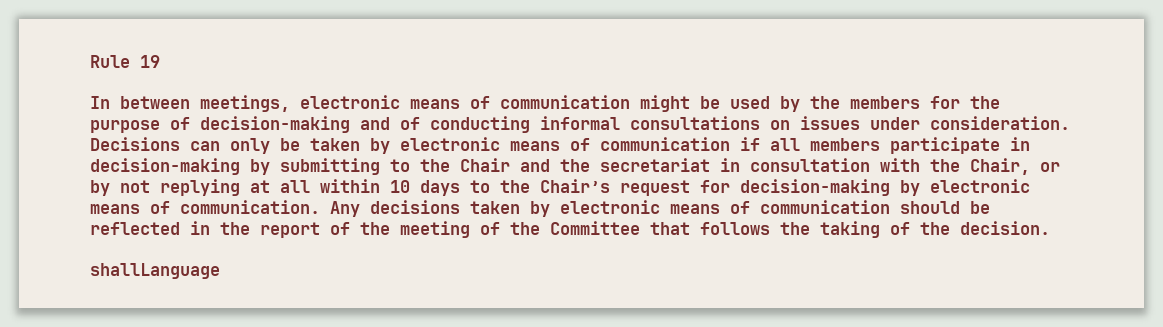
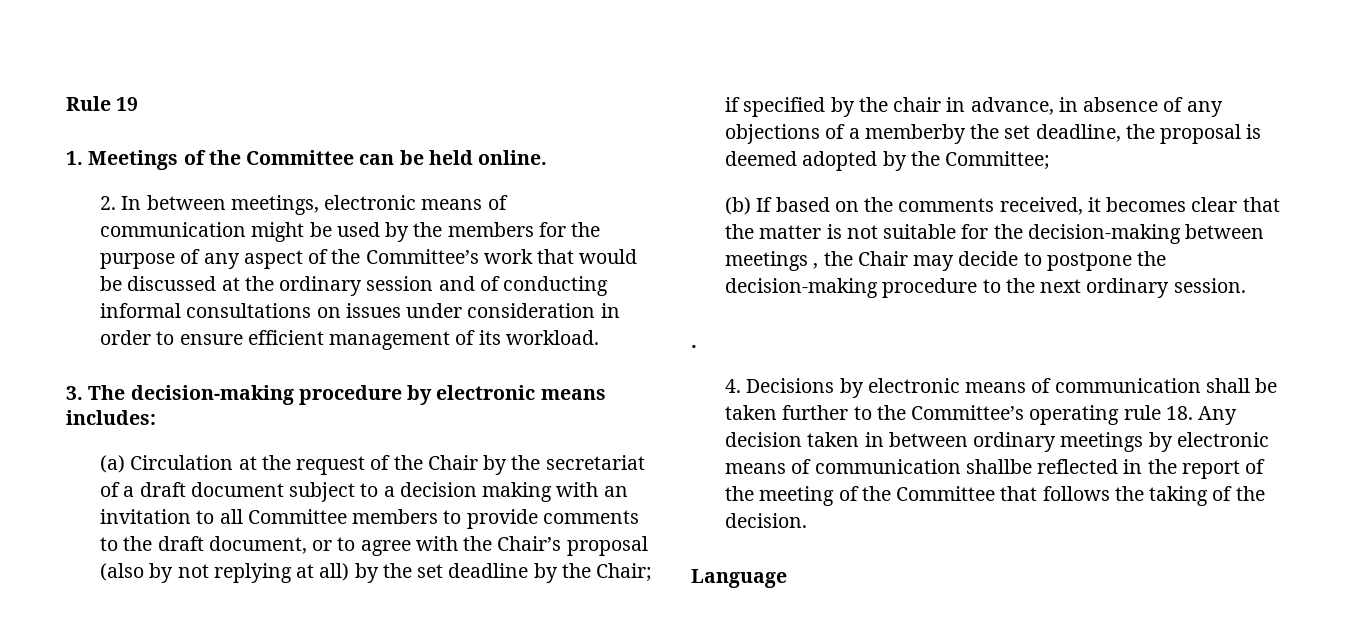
- In between meetings, electronic means of communication might be used by the members for the purpose of decision-making and of conducting informal consultations on issues under consideration. Decisions can only be taken by electronic means of communication if all members participate in decision-making by submitting to the Chair and the secretariat in consultation with the Chair, or by not replying at all within 10 days to the Chair’s request for decision-making by electronic means of communication. Any decisions taken by electronic means of communication should be reflected in the report of the meeting of the Committee that follows the taking of the decision.
+ 1. Meetings of the Committee can be held online.
+ 2. In between meetings, electronic means of communication might be used by the members for the purpose of any aspect of the Committee’s work that would be discussed at the ordinary session and of conducting informal consultations on issues under consideration in order to ensure efficient management of its workload.
+ 3. The decision-making procedure by electronic means includes:
+ (a) Circulation at the request of the Chair by the secretariat of a draft document subject to a decision making with an invitation to all Committee members to provide comments to the draft document, or to agree with the Chair’s proposal (also by not replying at all) by the set deadline by the Chair; if specified by the chair in advance, in absence of any objections of a memberby the set deadline, the proposal is deemed adopted by the Committee;
+ (b) If based on the comments received, it becomes clear that the matter is not suitable for the decision-making between meetings , the Chair may decide to postpone the decision-making procedure to the next ordinary session.
+ .
+ 4. Decisions by electronic means of communication shall be taken further to the Committee’s operating rule 18. Any decision taken in between ordinary meetings by electronic means of communication shallbe reflected in the report of the meeting of the Committee that follows the taking of the decision.
- shallLanguage
+ Language

